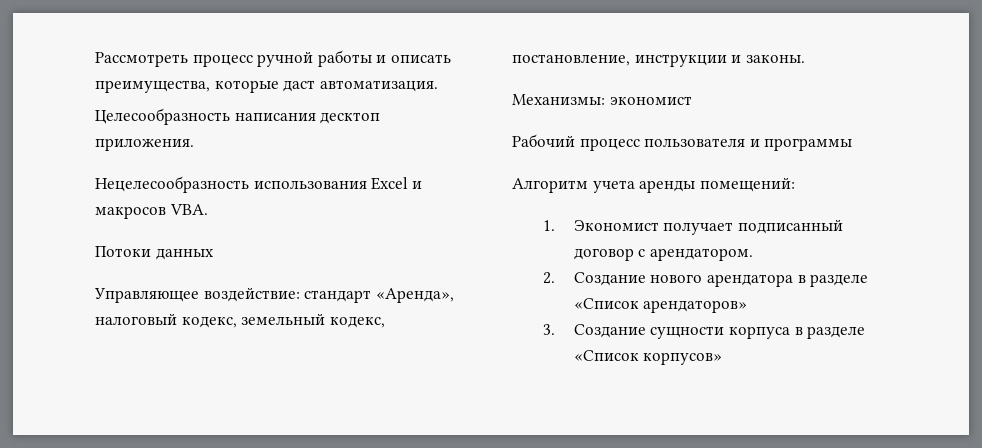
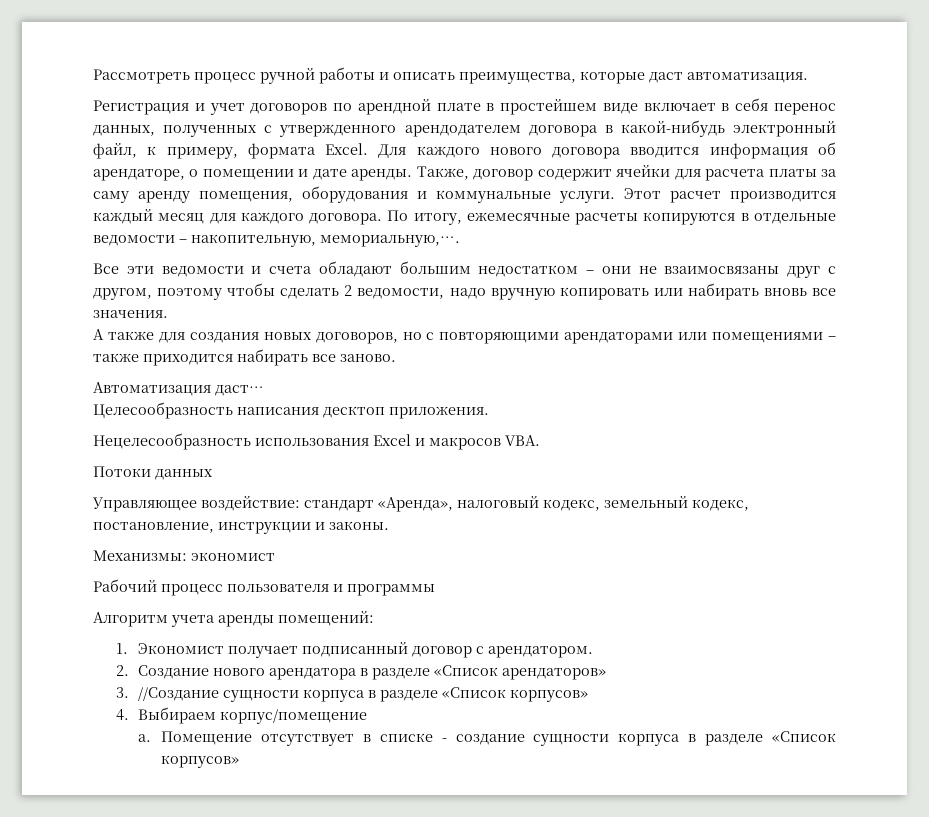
+ Регистрация и учет договоров по арендной плате в простейшем виде включает в себя перенос данных, полученных с утвержденного арендодателем договора в какой-нибудь электронный файл, к примеру, формата Excel. Для каждого нового договора вводится информация об арендаторе, о помещении и дате аренды. Также, договор содержит ячейки для расчета платы за саму аренду помещения, оборудования и коммунальные услуги. Этот расчет производится каждый месяц для каждого договора. По итогу, ежемесячные расчеты копируются в отдельные ведомости – накопительную, мемориальную,….
+ Все эти ведомости и счета обладают большим недостатком – они не взаимосвязаны друг с другом, поэтому чтобы сделать 2 ведомости, надо вручную копировать или набирать вновь все значения.
+ А также для создания новых договоров, но с повторяющими арендаторами или помещениями – также приходится набирать все заново.
+ Автоматизация даст…
- 3. Создание сущности корпуса в разделе «Список корпусов»
+ 3. //Создание сущности корпуса в разделе «Список корпусов»
+ 4. Выбираем корпус/помещение
+ a. Помещение отсутствует в списке - создание сущности корпуса в разделе «Список корпусов»

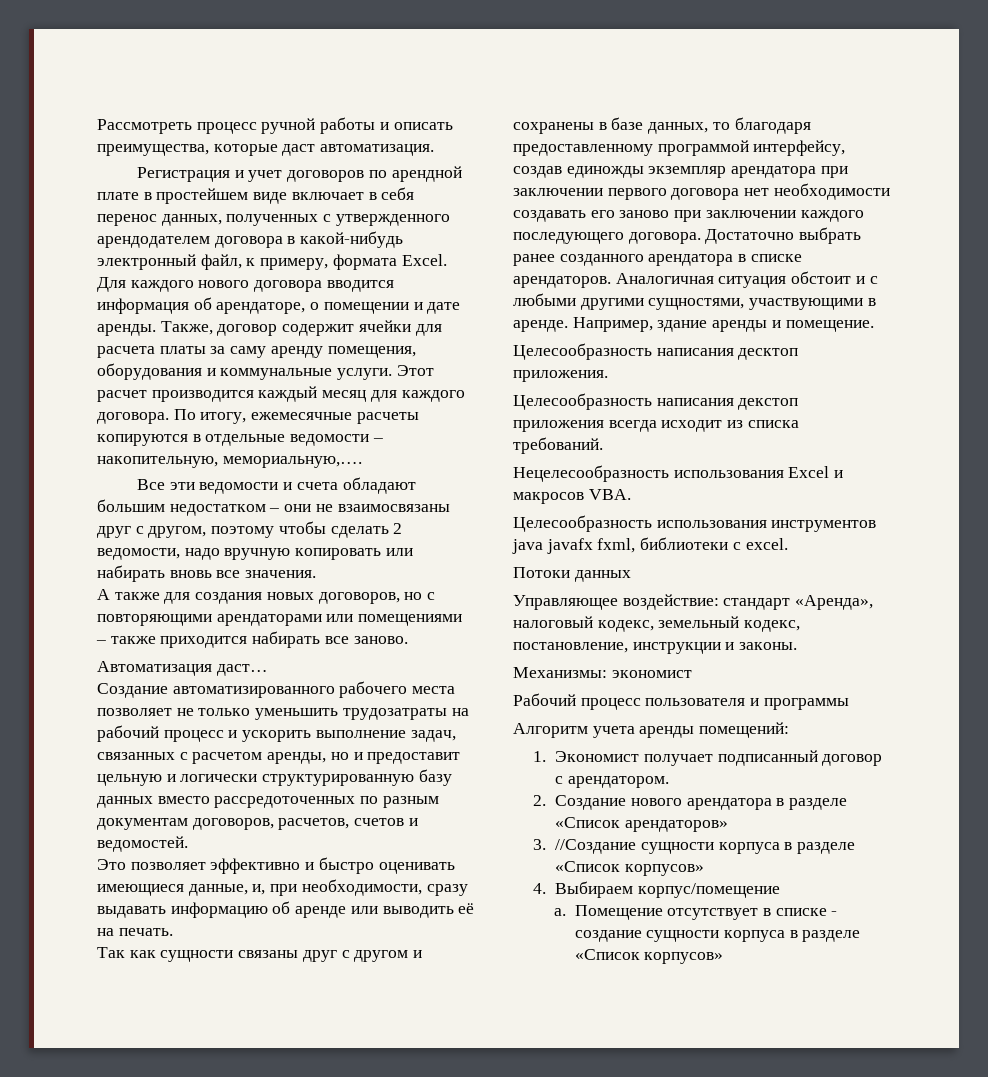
+ Создание автоматизированного рабочего места позволяет не только уменьшить трудозатраты на рабочий процесс и ускорить выполнение задач, связанных с расчетом аренды, но и предоставит цельную и логически структурированную базу данных вместо рассредоточенных по разным документам договоров, расчетов, счетов и ведомостей.
+ Это позволяет эффективно и быстро оценивать имеющиеся данные, и, при необходимости, сразу выдавать информацию об аренде или выводить её на печать.
+ Так как сущности связаны друг с другом и сохранены в базе данных, то благодаря предоставленному программой интерфейсу, создав единожды экземпляр арендатора при заключении первого договора нет необходимости создавать его заново при заключении каждого последующего договора. Достаточно выбрать ранее созданного арендатора в списке арендаторов. Аналогичная ситуация обстоит и с любыми другими сущностями, участвующими в аренде. Например, здание аренды и помещение.
  Целесообразность написания десктоп приложения.
+ Целесообразность написания декстоп приложения всегда исходит из списка требований.
+ Целесообразность использования инструментов java javafx fxml, библиотеки с excel.

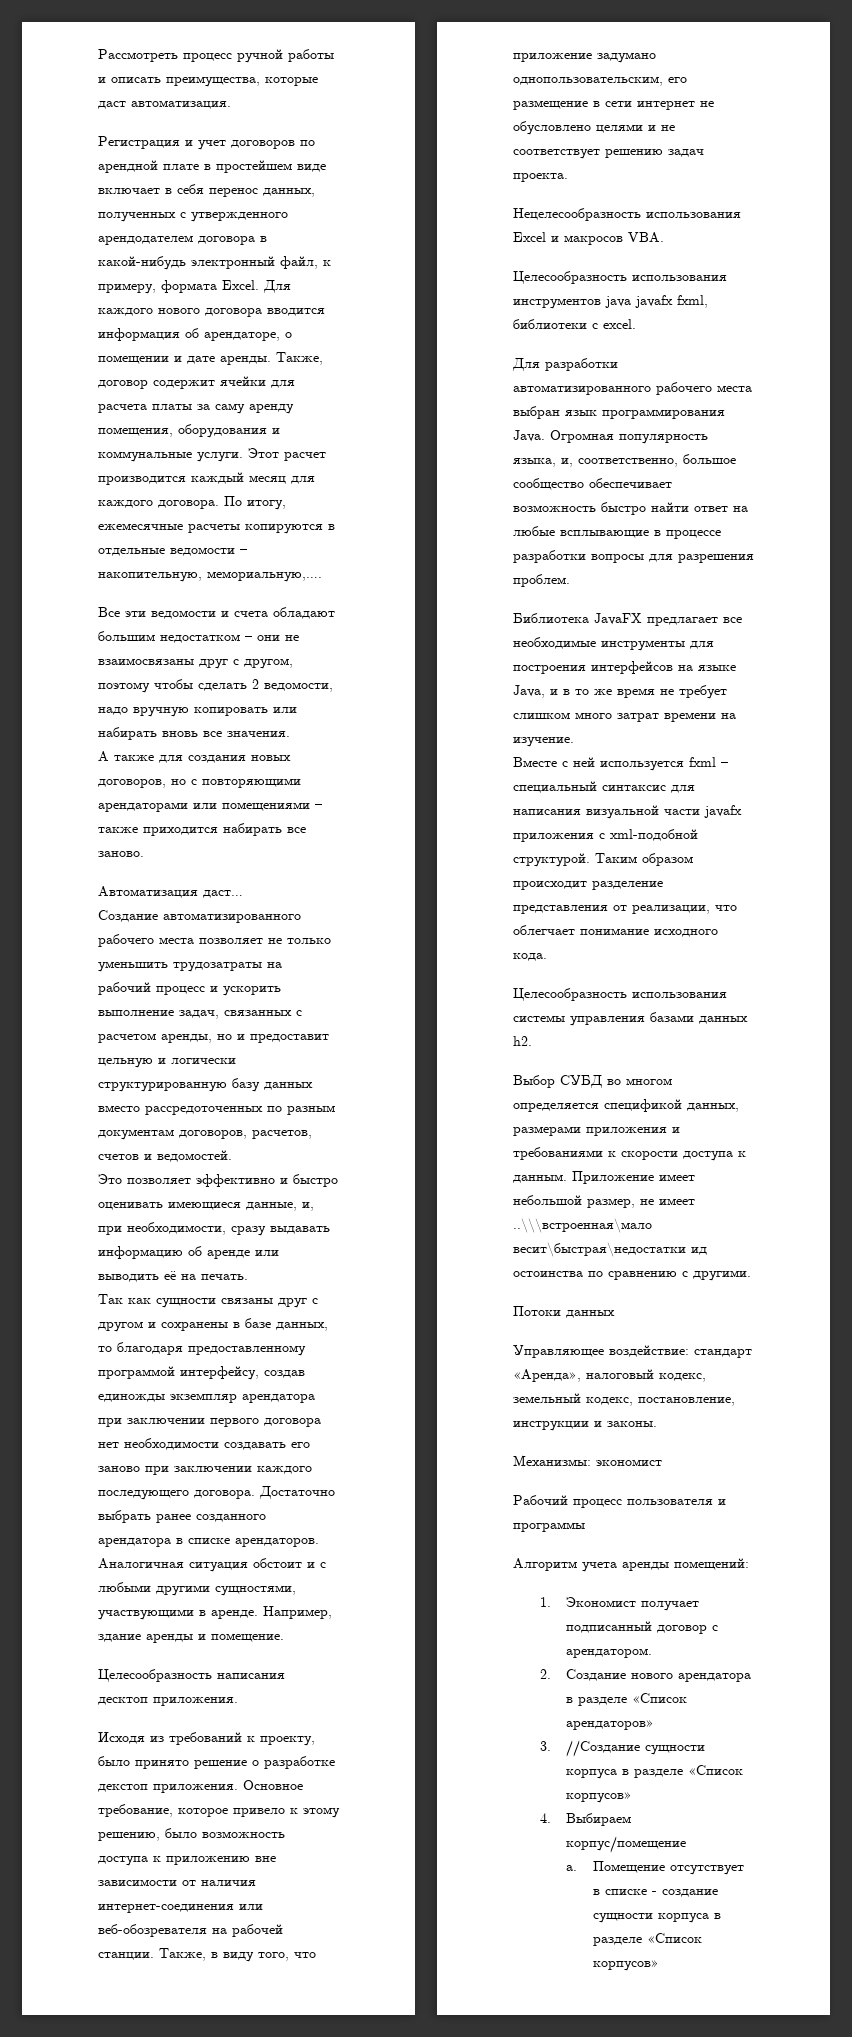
- Целесообразность написания декстоп приложения всегда исходит из списка требований.
+ Исходя из требований к проекту, было принято решение о разработке декстоп приложения. Основное требование, которое привело к этому решению, было возможность доступа к приложению вне зависимости от наличия интернет-соединения или веб-обозревателя на рабочей станции. Также, в виду того, что приложение задумано однопользовательским, его размещение в сети интернет не обусловлено целями и не соответствует решению задач проекта.
+ Для разработки автоматизированного рабочего места выбран язык программирования Java. Огромная популярность языка, и, соответственно, большое сообщество обеспечивает возможность быстро найти ответ на любые всплывающие в процессе разработки вопросы для разрешения проблем.
+ Библиотека JavaFX предлагает все необходимые инструменты для построения интерфейсов на языке Java, и в то же время не требует слишком много затрат времени на изучение.
+ Вместе с ней используется fxml – специальный синтаксис для написания визуальной части javafx приложения с xml-подобной структурой. Таким образом происходит разделение представления от реализации, что облегчает понимание исходного кода.
+ Целесообразность использования системы управления базами данных h2.
+ Выбор СУБД во многом определяется спецификой данных, размерами приложения и требованиями к скорости доступа к данным. Приложение имеет небольшой размер, не имеет ..\\\встроенная\мало весит\быстрая\недостатки ид остоинства по сравнению с другими.

